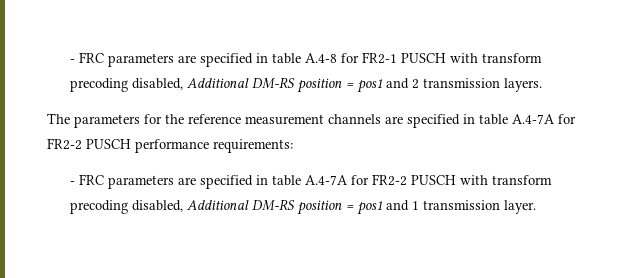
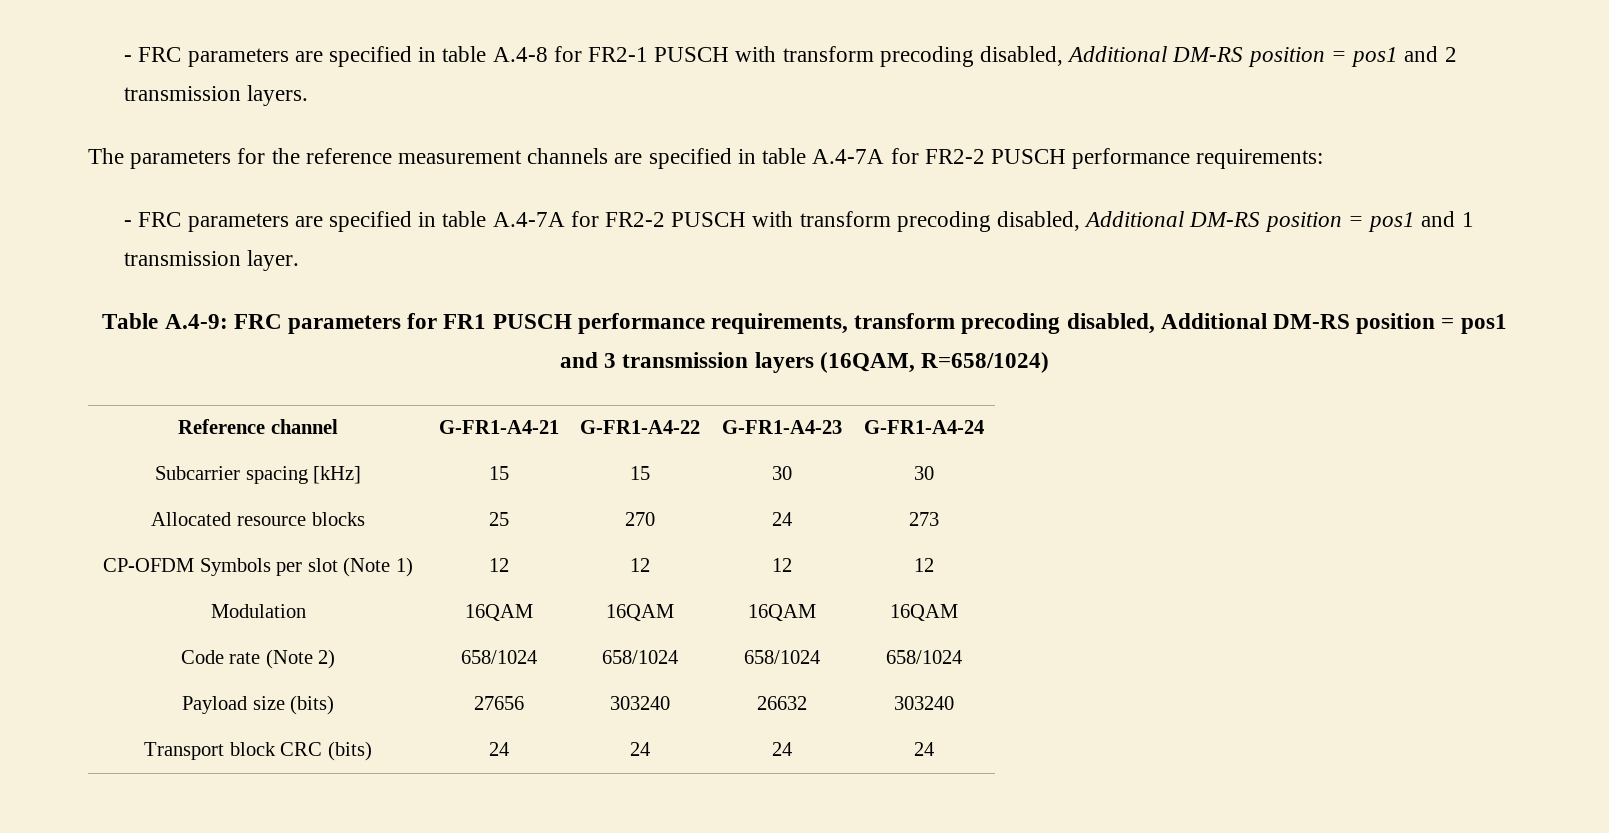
+ Table A.4-9: FRC parameters for FR1 PUSCH performance requirements, transform precoding disabled, Additional DM-RS position = pos1 and 3 transmission layers (16QAM, R=658/1024)
+ Reference channel | G-FR1-A4-21 | G-FR1-A4-22 | G-FR1-A4-23 | G-FR1-A4-24
+ Subcarrier spacing [kHz] | 15 | 15 | 30 | 30
+ Allocated resource blocks | 25 | 270 | 24 | 273
+ CP-OFDM Symbols per slot (Note 1) | 12 | 12 | 12 | 12
+ Modulation | 16QAM | 16QAM | 16QAM | 16QAM
+ Code rate (Note 2) | 658/1024 | 658/1024 | 658/1024 | 658/1024
+ Payload size (bits) | 27656 | 303240 | 26632 | 303240
+ Transport block CRC (bits) | 24 | 24 | 24 | 24

